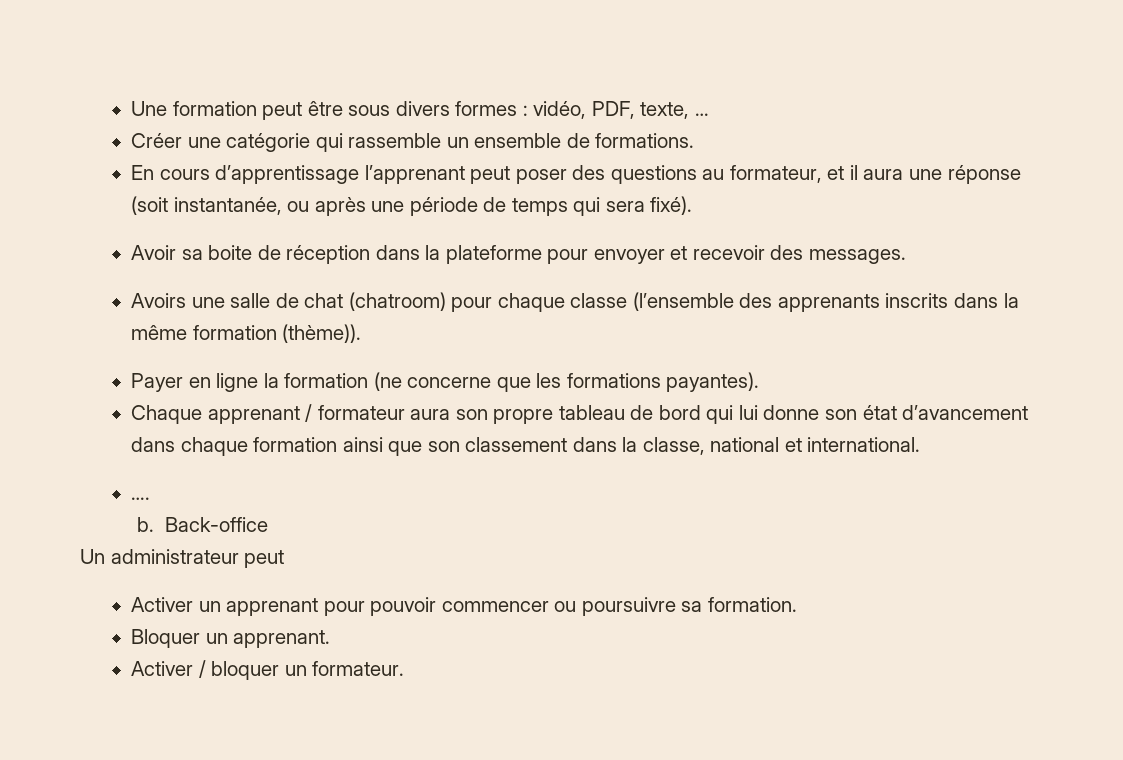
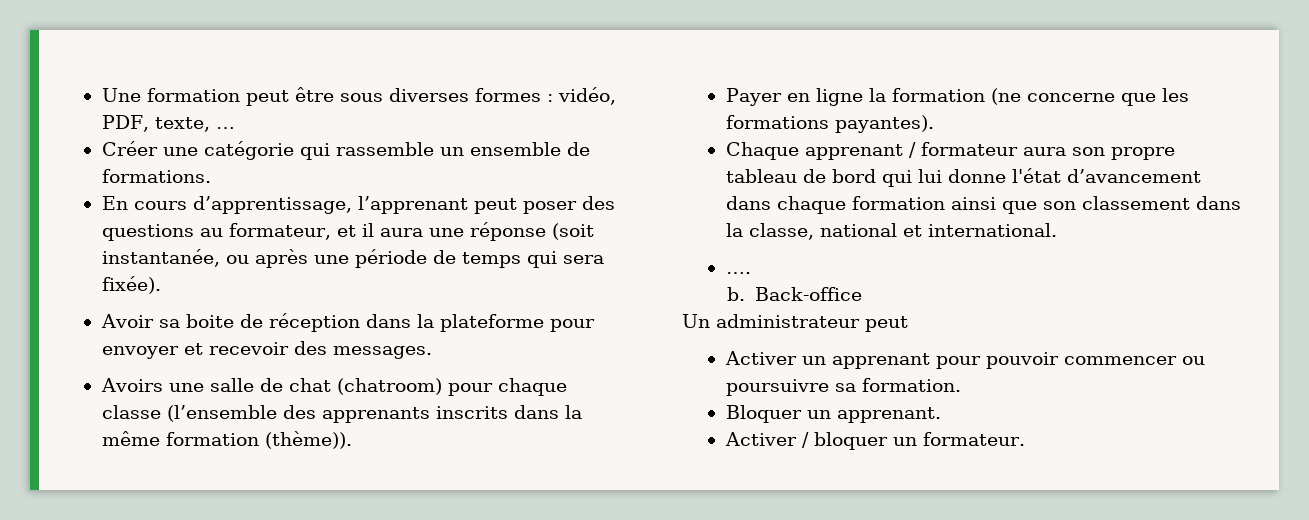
- Une formation peut être sous divers formes : vidéo, PDF, texte, …
+ Une formation peut être sous diverses formes : vidéo, PDF, texte, …
- En cours d’apprentissage l’apprenant peut poser des questions au formateur, et il aura une réponse (soit instantanée, ou après une période de temps qui sera fixé).
+ En cours d’apprentissage, l’apprenant peut poser des questions au formateur, et il aura une réponse (soit instantanée, ou après une période de temps qui sera fixée).
- Chaque apprenant / formateur aura son propre tableau de bord qui lui donne son état d’avancement dans chaque formation ainsi que son classement dans la classe, national et international.
+ Chaque apprenant / formateur aura son propre tableau de bord qui lui donne l'état d’avancement dans chaque formation ainsi que son classement dans la classe, national et international.

